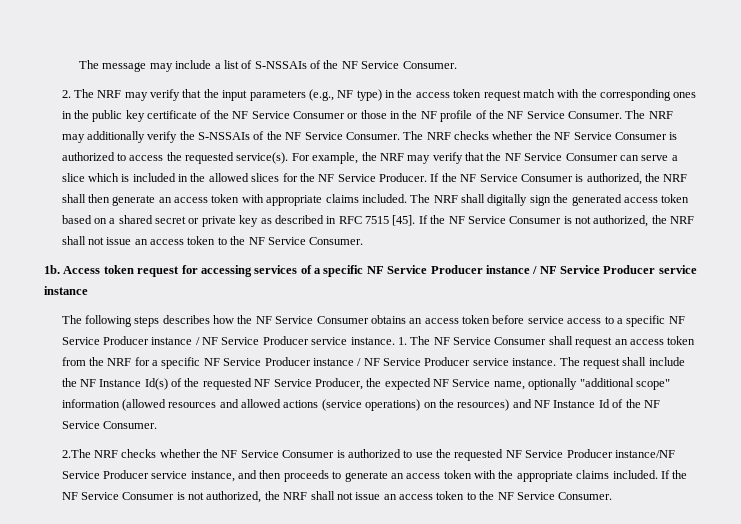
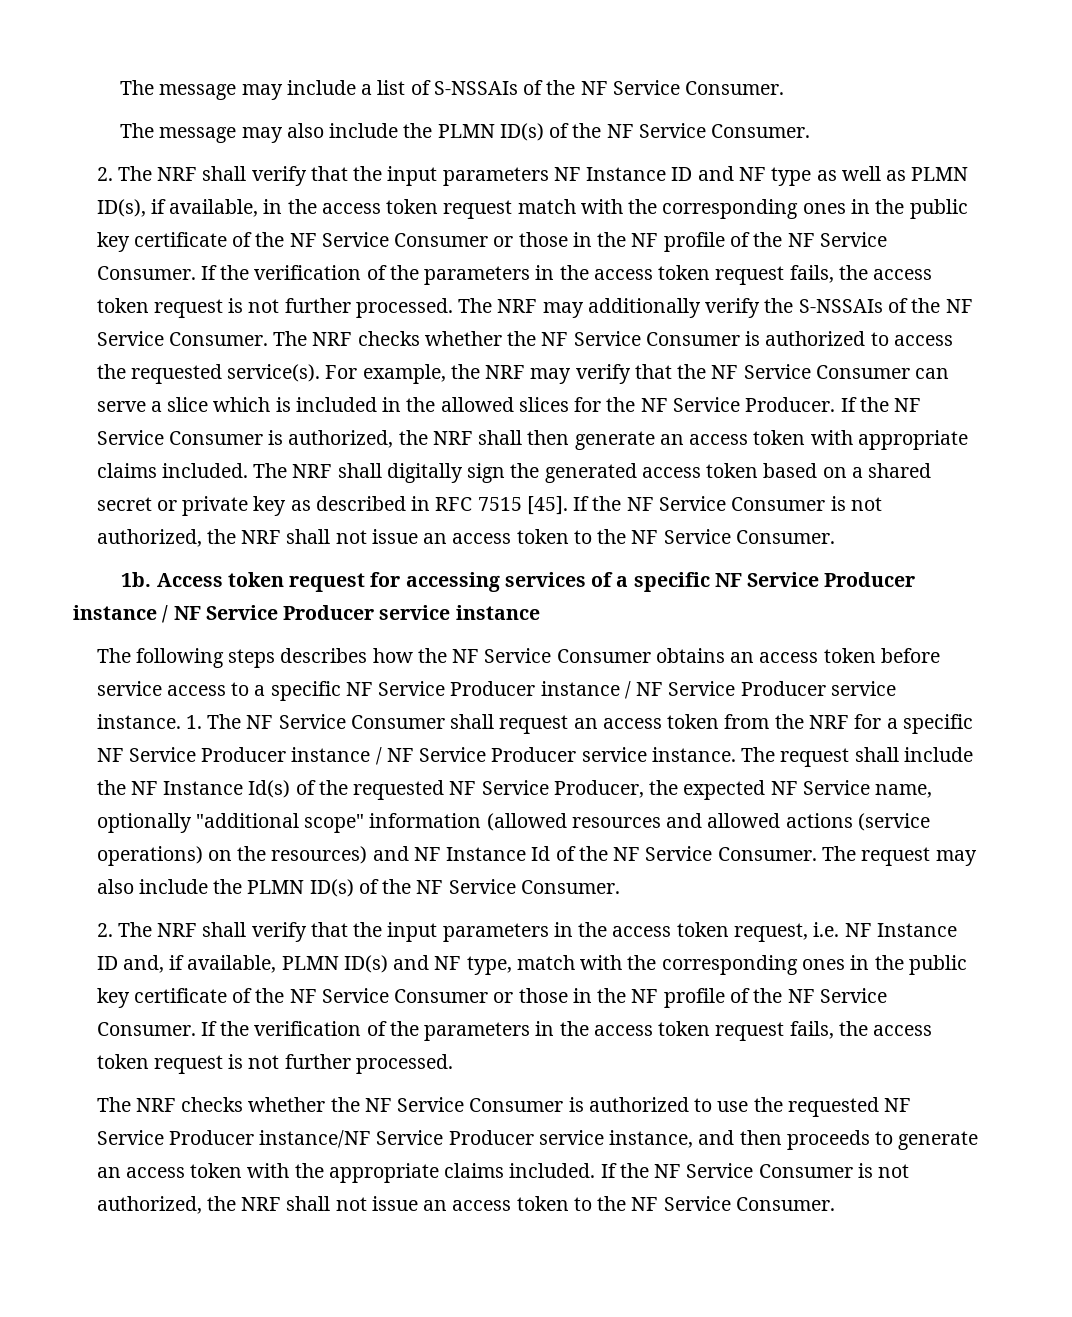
- 2. The NRF may verify that the input parameters (e.g., NF type) in the access token request match with the corresponding ones in the public key certificate of the NF Service Consumer or those in the NF profile of the NF Service Consumer.
+ The message may also include the PLMN ID(s) of the NF Service Consumer.
+ 2. The NRF shall verify that the input parameters NF Instance ID and NF type as well as PLMN ID(s), if available, in the access token request match with the corresponding ones in the public key certificate of the NF Service Consumer or those in the NF profile of the NF Service Consumer. If the verification of the parameters in the access token request fails, the access token request is not further processed.
- The request shall include the NF Instance Id(s) of the requested NF Service Producer, the expected NF Service name, optionally "additional scope" information (allowed resources and allowed actions (service operations) on the resources) and NF Instance Id of the NF Service Consumer.
- 2.The NRF checks whether the NF Service Consumer is authorized to use the requested NF Service Producer instance/NF Service Producer service instance, and then proceeds to generate an access token with the appropriate claims included.
+ The request shall include the NF Instance Id(s) of the requested NF Service Producer, the expected NF Service name, optionally "additional scope" information (allowed resources and allowed actions (service operations) on the resources) and NF Instance Id of the NF Service Consumer. The request may also include the PLMN ID(s) of the NF Service Consumer.
+ 2. The NRF shall verify that the input parameters in the access token request, i.e. NF Instance ID and, if available, PLMN ID(s) and NF type, match with the corresponding ones in the public key certificate of the NF Service Consumer or those in the NF profile of the NF Service Consumer. If the verification of the parameters in the access token request fails, the access token request is not further processed.
+ The NRF checks whether the NF Service Consumer is authorized to use the requested NF Service Producer instance/NF Service Producer service instance, and then proceeds to generate an access token with the appropriate claims included.

